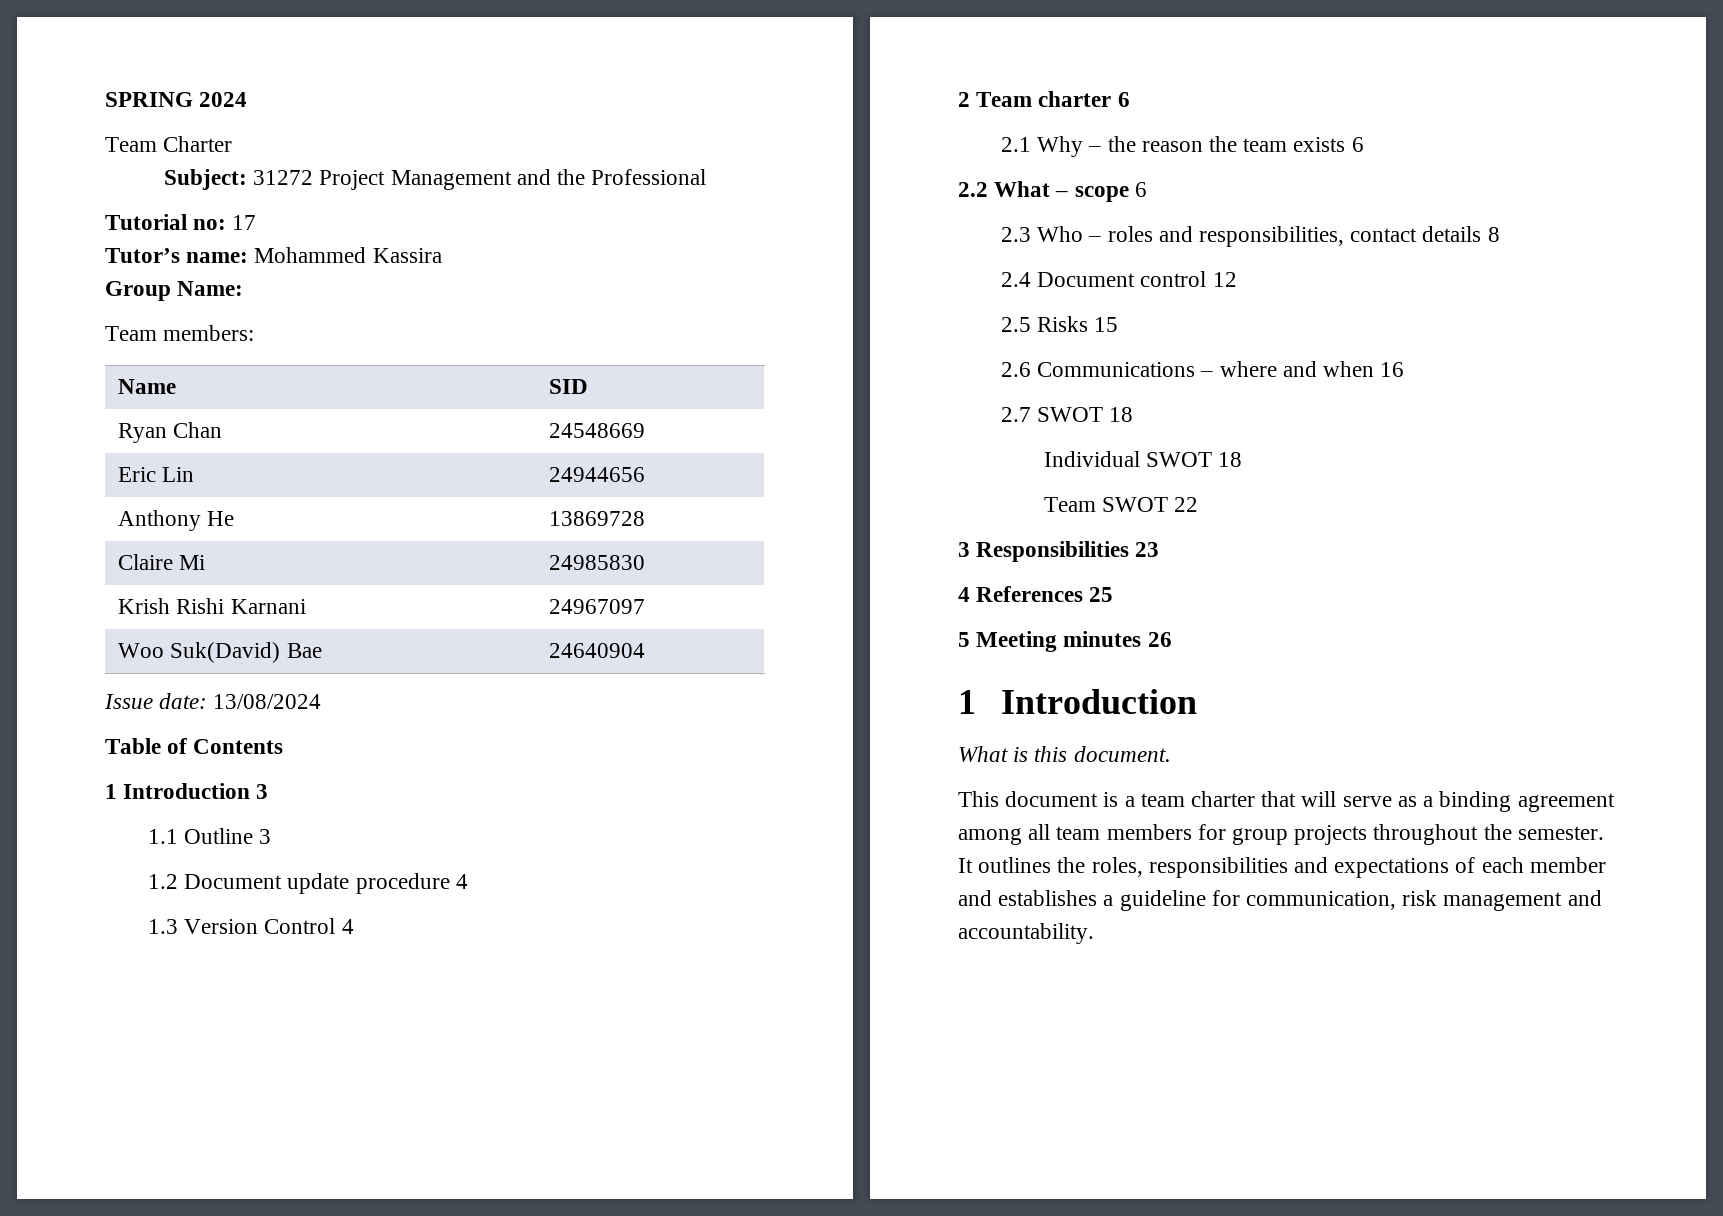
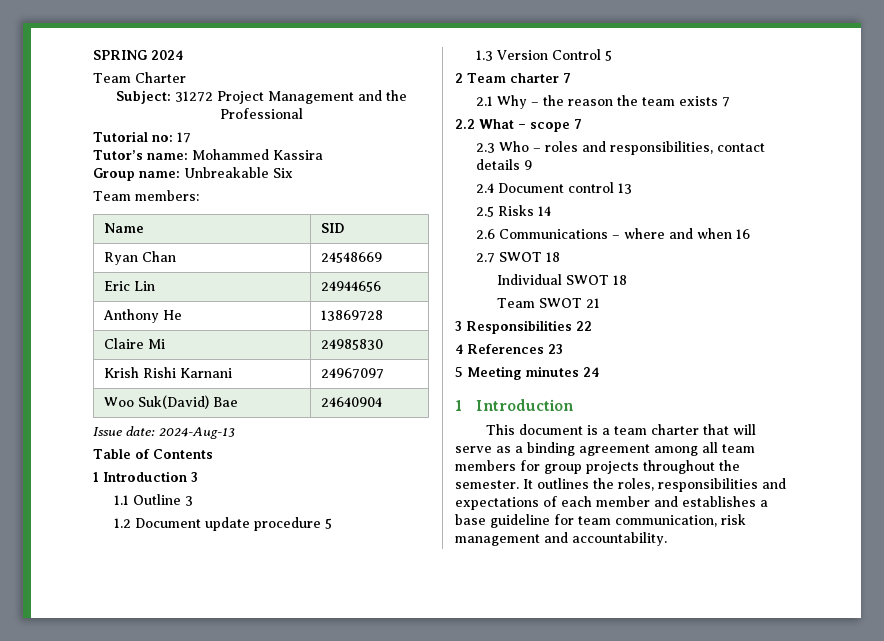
- Group Name:
+ Group name: Unbreakable Six
- Issue date: 13/08/2024
+ Issue date: 2024-Aug-13
- 1.2 Document update procedure 4
+ 1.2 Document update procedure 5
- 1.3 Version Control 4
+ 1.3 Version Control 5
- 2 Team charter 6
+ 2 Team charter 7
- 2.1 Why – the reason the team exists 6
+ 2.1 Why – the reason the team exists 7
- 2.2 What – scope 6
+ 2.2 What – scope 7
- 2.3 Who – roles and responsibilities, contact details 8
+ 2.3 Who – roles and responsibilities, contact details 9
- 2.4 Document control 12
+ 2.4 Document control 13
- 2.5 Risks 15
+ 2.5 Risks 14
- Team SWOT 22
+ Team SWOT 21
- 3 Responsibilities 23
+ 3 Responsibilities 22
- 4 References 25
+ 4 References 23
- 5 Meeting minutes 26
+ 5 Meeting minutes 24
  1 Introduction
- What is this document.
- It outlines the roles, responsibilities and expectations of each member and establishes a guideline for communication, risk management and accountability.
+ It outlines the roles, responsibilities and expectations of each member and establishes a base guideline for team communication, risk management and accountability.

